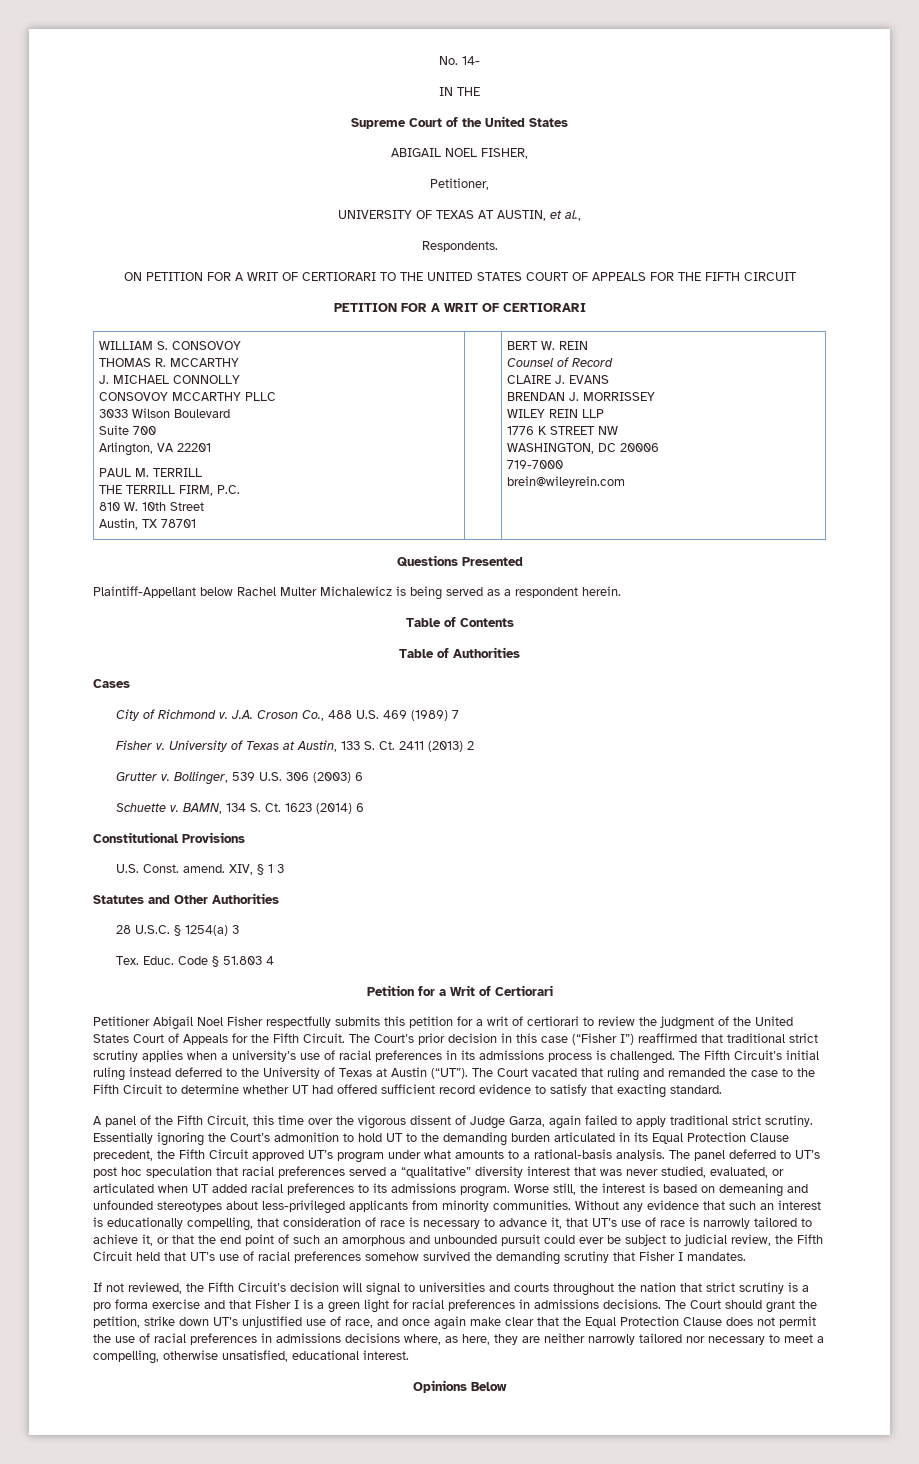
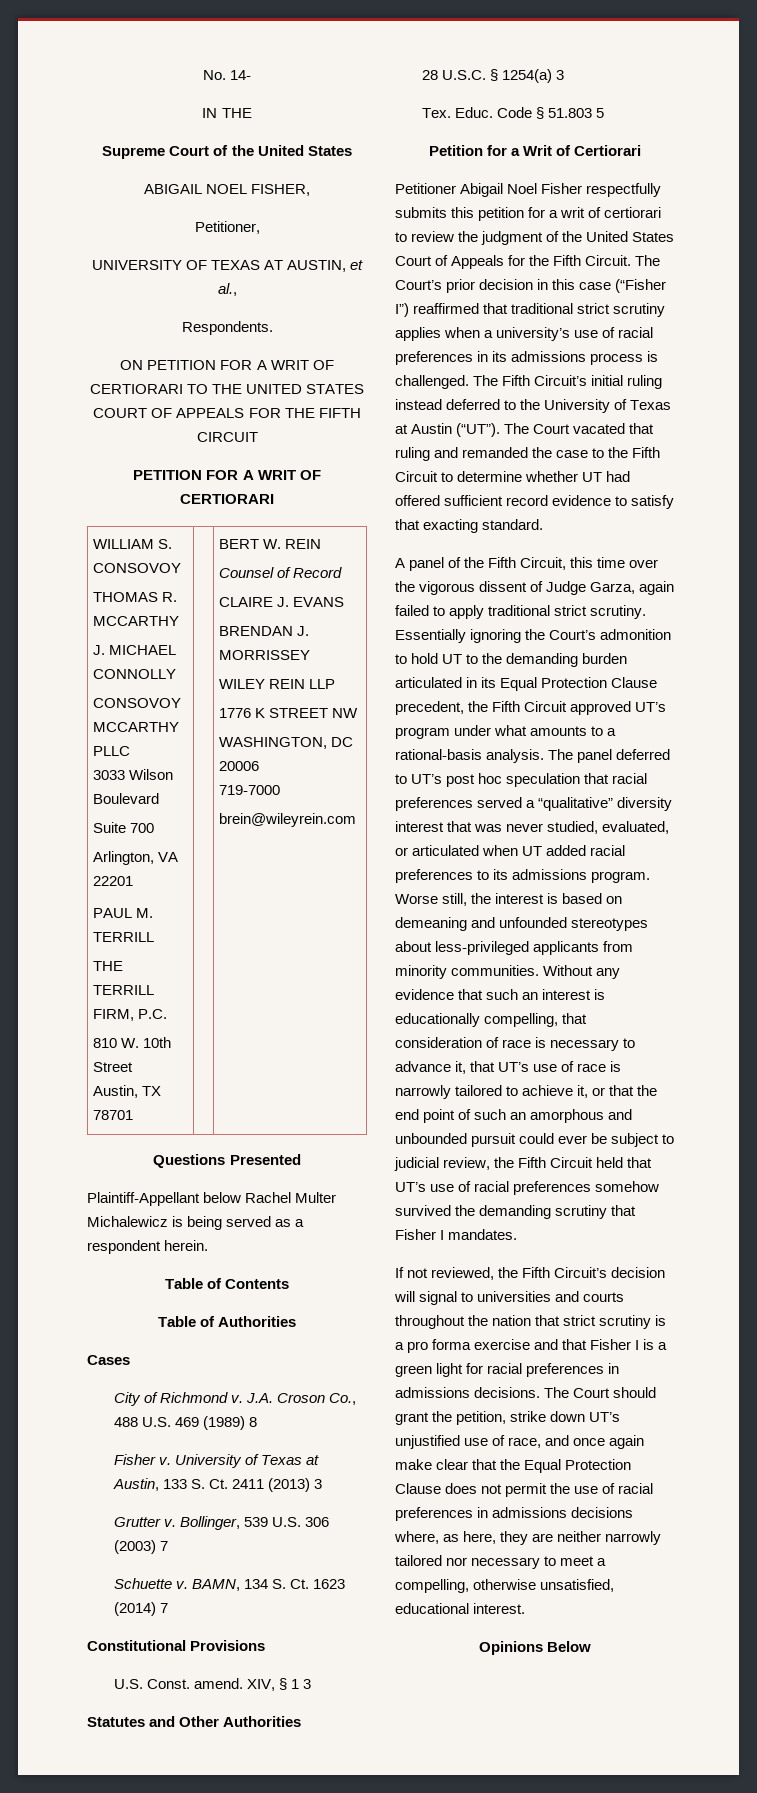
- J.A. Croson Co., 488 U.S. 469 (1989) 7
+ J.A. Croson Co., 488 U.S. 469 (1989) 8
- University of Texas at Austin, 133 S. Ct. 2411 (2013) 2
+ University of Texas at Austin, 133 S. Ct. 2411 (2013) 3
- Bollinger, 539 U.S. 306 (2003) 6
+ Bollinger, 539 U.S. 306 (2003) 7
- BAMN, 134 S. Ct. 1623 (2014) 6
+ BAMN, 134 S. Ct. 1623 (2014) 7
- Code § 51.803 4
+ Code § 51.803 5

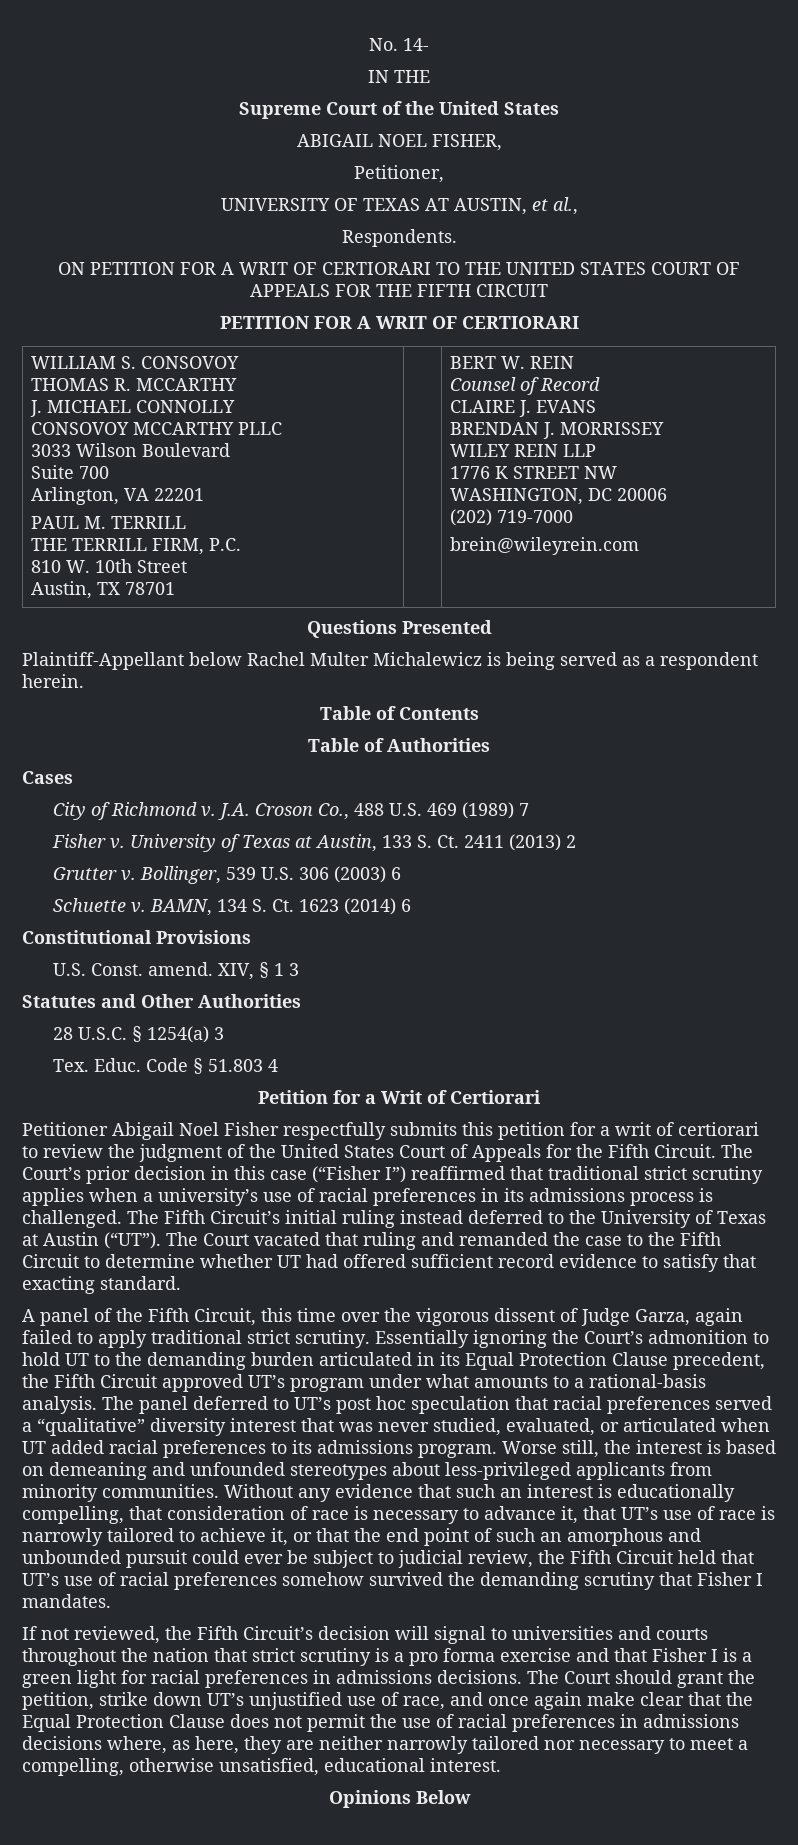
- 719-7000
+ (202) 719-7000
- J.A. Croson Co., 488 U.S. 469 (1989) 8
+ J.A. Croson Co., 488 U.S. 469 (1989) 7
- University of Texas at Austin, 133 S. Ct. 2411 (2013) 3
+ University of Texas at Austin, 133 S. Ct. 2411 (2013) 2
- Bollinger, 539 U.S. 306 (2003) 7
+ Bollinger, 539 U.S. 306 (2003) 6
- BAMN, 134 S. Ct. 1623 (2014) 7
+ BAMN, 134 S. Ct. 1623 (2014) 6
- Code § 51.803 5
+ Code § 51.803 4

